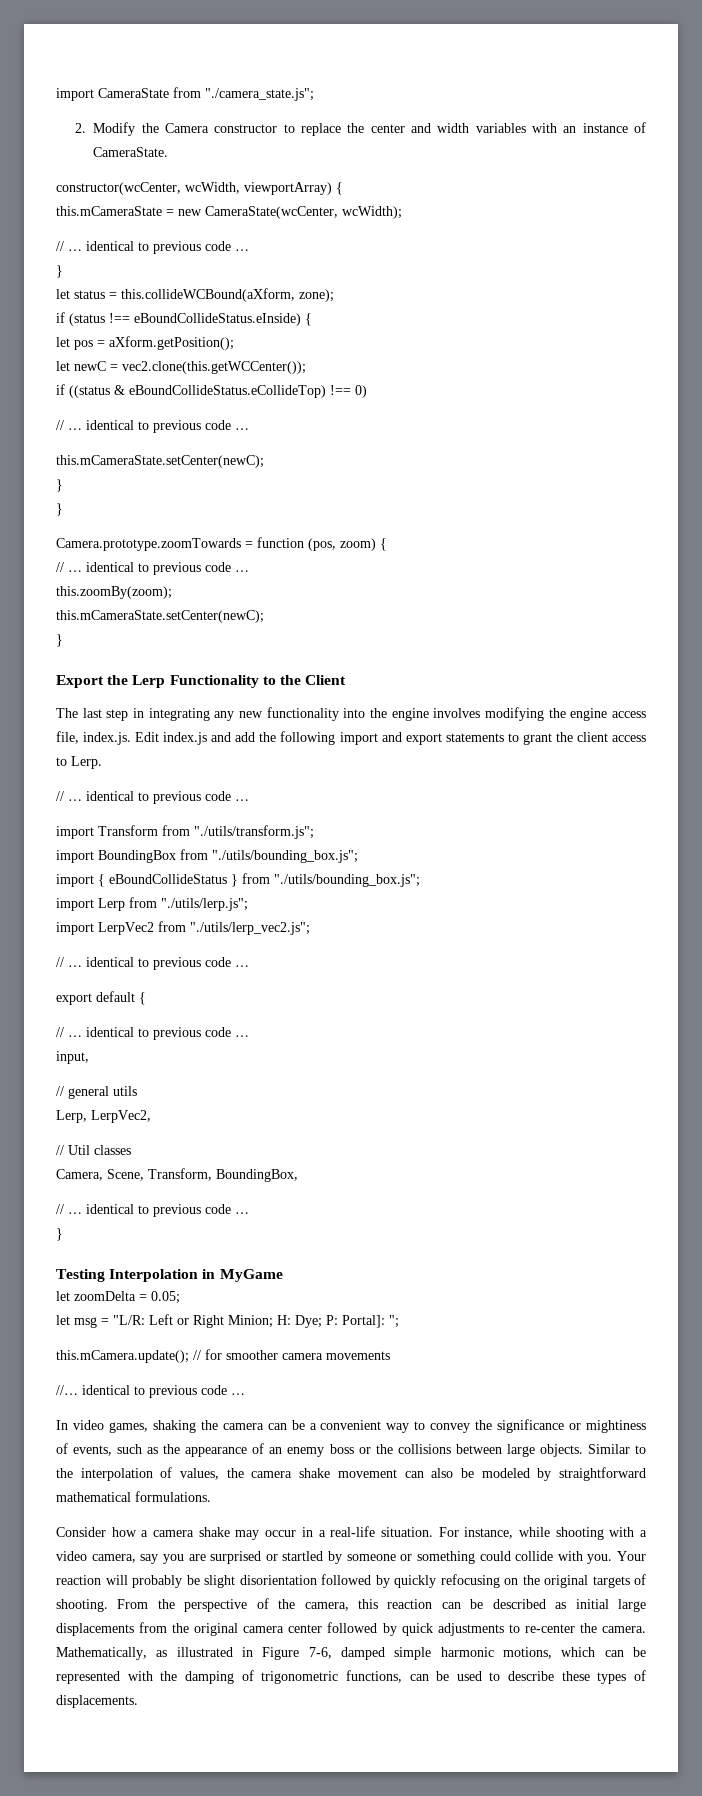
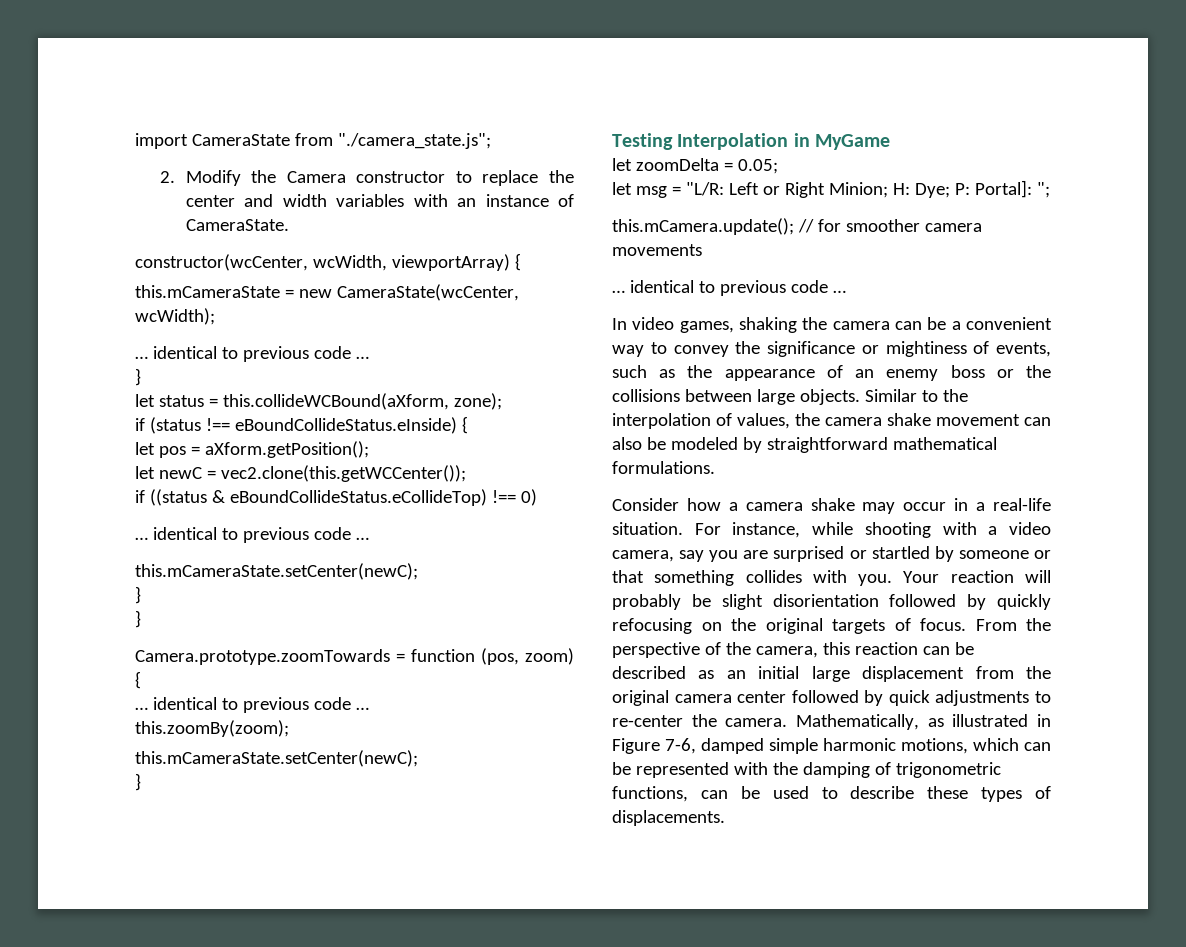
  this.mCameraState = new CameraState(wcCenter, wcWidth);
- // … identical to previous code …
+ … identical to previous code …
  if ((status & eBoundCollideStatus.eCollideTop) !== 0)
- // … identical to previous code …
+ … identical to previous code …
  Camera.prototype.zoomTowards = function (pos, zoom) {
- // … identical to previous code …
+ … identical to previous code …
- Export the Lerp Functionality to the Client
- The last step in integrating any new functionality into the engine involves modifying the engine access file, index.js. Edit index.js and add the following import and export statements to grant the client access to Lerp.
- // … identical to previous code …
- import Transform from "./utils/transform.js";
- import BoundingBox from "./utils/bounding_box.js";
- import { eBoundCollideStatus } from "./utils/bounding_box.js";
- import Lerp from "./utils/lerp.js";
- import LerpVec2 from "./utils/lerp_vec2.js";
- // … identical to previous code …
- export default {
- // … identical to previous code …
- input,
- // general utils
- Lerp, LerpVec2,
- // Util classes
- Camera, Scene, Transform, BoundingBox,
- // … identical to previous code …
- }
  this.mCamera.update(); // for smoother camera movements
- //… identical to previous code …
+ … identical to previous code …
- For instance, while shooting with a video camera, say you are surprised or startled by someone or something could collide with you.
+ For instance, while shooting with a video camera, say you are surprised or startled by someone or that something collides with you.
- Your reaction will probably be slight disorientation followed by quickly refocusing on the original targets of shooting.
+ Your reaction will probably be slight disorientation followed by quickly refocusing on the original targets of focus.
- From the perspective of the camera, this reaction can be described as initial large displacements from the original camera center followed by quick adjustments to re-center the camera.
+ From the perspective of the camera, this reaction can be described as an initial large displacement from the original camera center followed by quick adjustments to re-center the camera.

